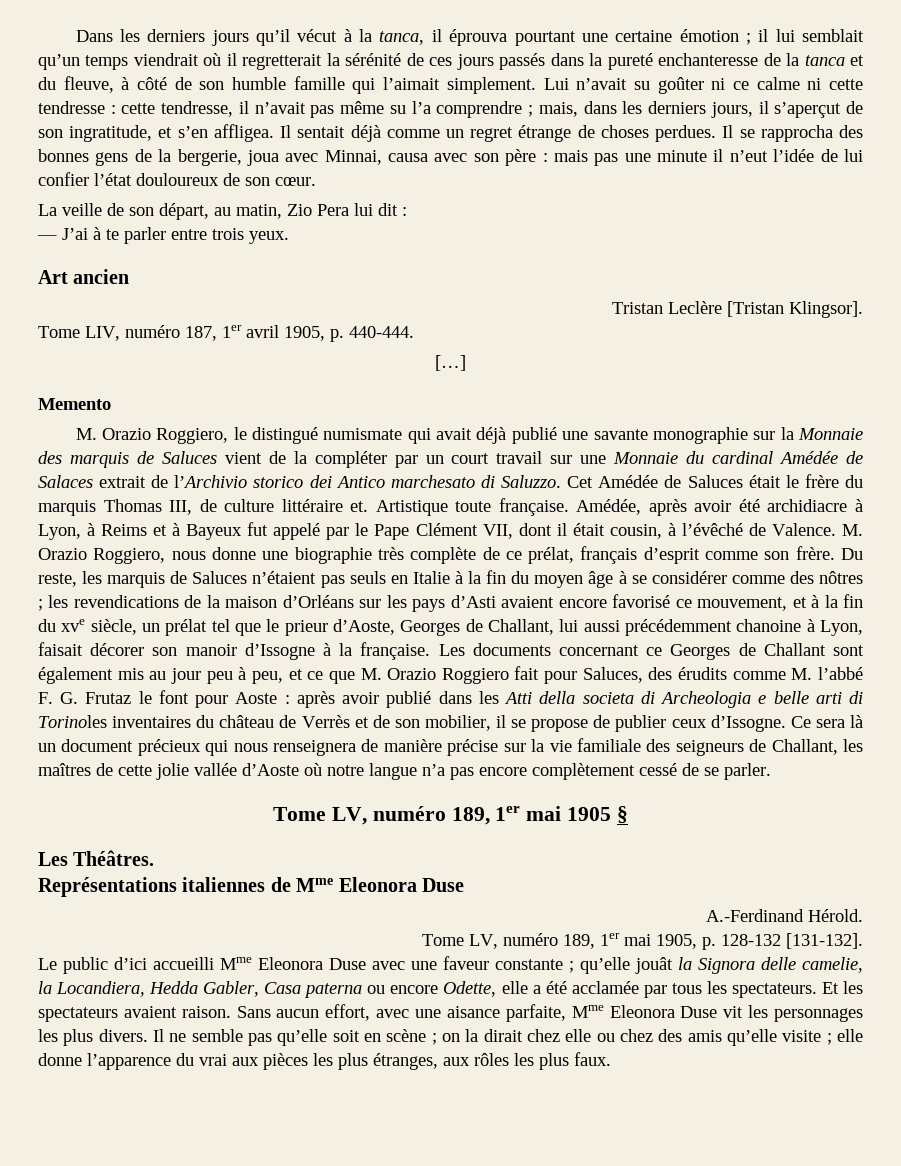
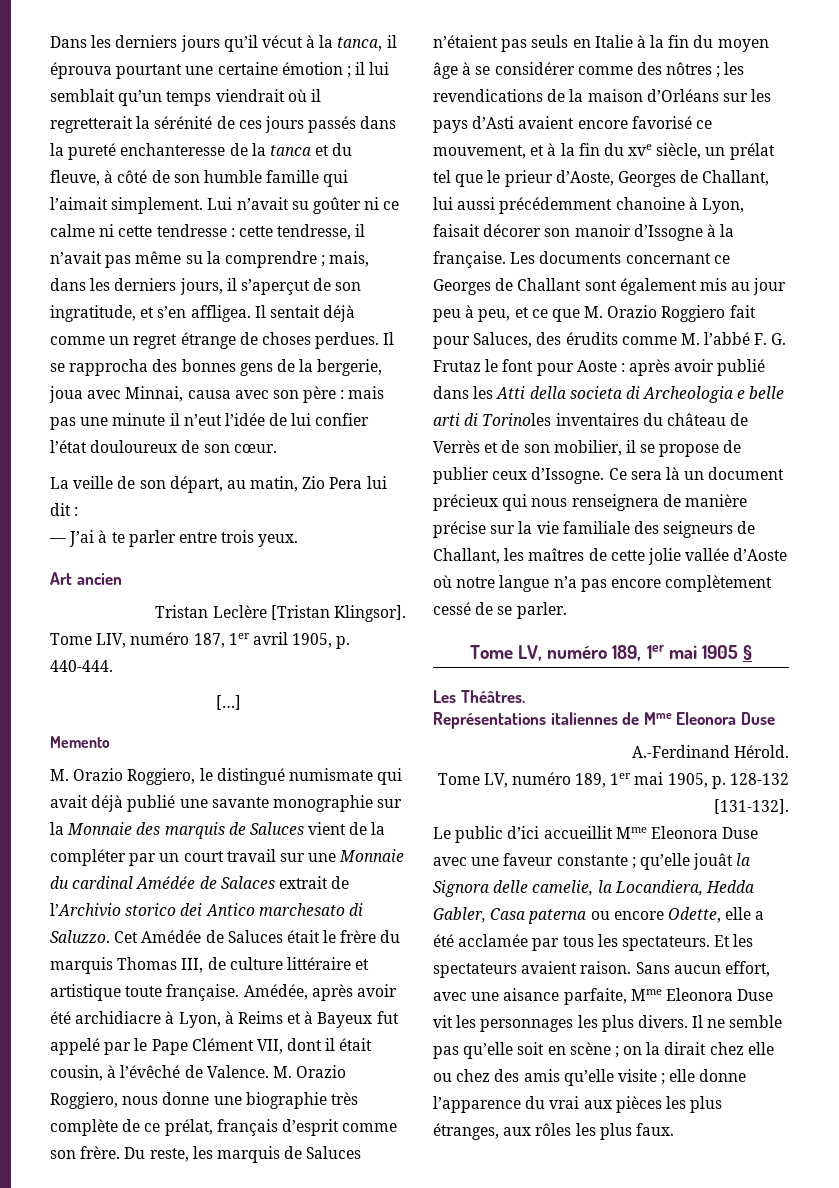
- Lui n’avait su goûter ni ce calme ni cette tendresse : cette tendresse, il n’avait pas même su l’a comprendre ; mais, dans les derniers jours, il s’aperçut de son ingratitude, et s’en affligea.
+ Lui n’avait su goûter ni ce calme ni cette tendresse : cette tendresse, il n’avait pas même su la comprendre ; mais, dans les derniers jours, il s’aperçut de son ingratitude, et s’en affligea.
- Cet Amédée de Saluces était le frère du marquis Thomas III, de culture littéraire et. Artistique toute française.
+ Cet Amédée de Saluces était le frère du marquis Thomas III, de culture littéraire et artistique toute française.
- Le public d’ici accueilli Mme Eleonora Duse avec une faveur constante ; qu’elle jouât la Signora delle camelie, la Locandiera, Hedda Gabler, Casa paterna ou encore Odette, elle a été acclamée par tous les spectateurs.
+ Le public d’ici accueillit Mme Eleonora Duse avec une faveur constante ; qu’elle jouât la Signora delle camelie, la Locandiera, Hedda Gabler, Casa paterna ou encore Odette, elle a été acclamée par tous les spectateurs.

